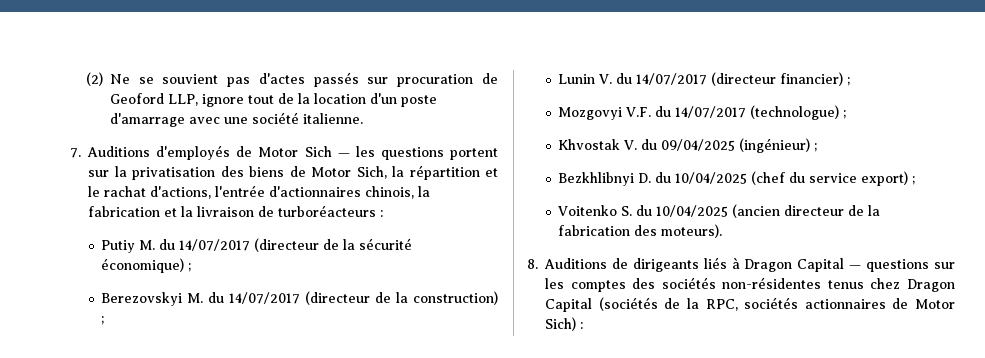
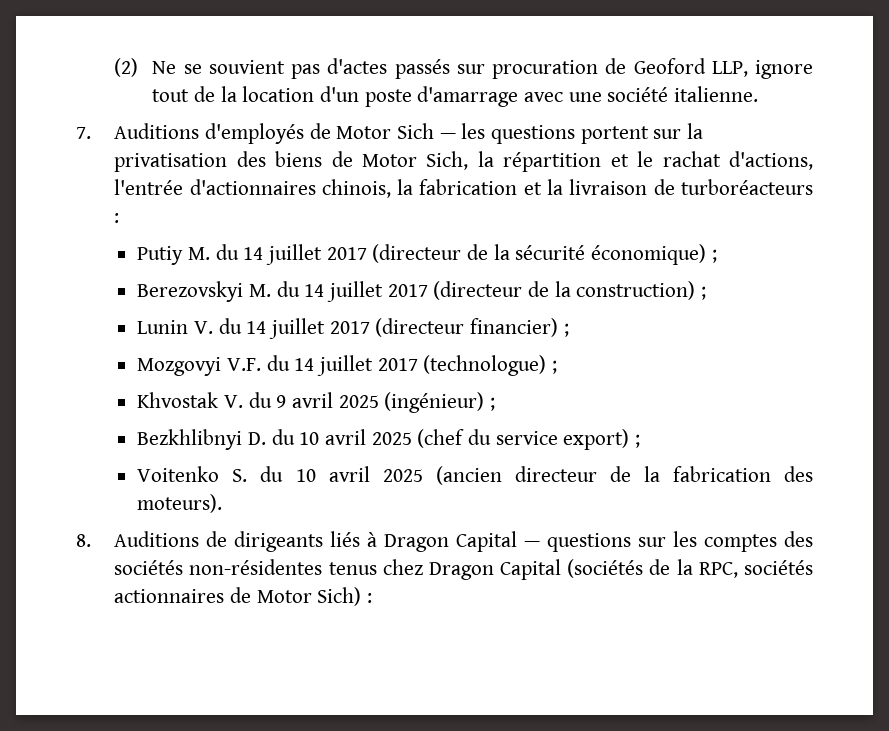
- Putiy M. du 14/07/2017 (directeur de la sécurité économique) ;
+ Putiy M. du 14 juillet 2017 (directeur de la sécurité économique) ;
- Berezovskyi M. du 14/07/2017 (directeur de la construction) ;
+ Berezovskyi M. du 14 juillet 2017 (directeur de la construction) ;
- Lunin V. du 14/07/2017 (directeur financier) ;
+ Lunin V. du 14 juillet 2017 (directeur financier) ;
- Mozgovyi V.F. du 14/07/2017 (technologue) ;
+ Mozgovyi V.F. du 14 juillet 2017 (technologue) ;
- Khvostak V. du 09/04/2025 (ingénieur) ;
+ Khvostak V. du 9 avril 2025 (ingénieur) ;
- Bezkhlibnyi D. du 10/04/2025 (chef du service export) ;
+ Bezkhlibnyi D. du 10 avril 2025 (chef du service export) ;
- Voitenko S. du 10/04/2025 (ancien directeur de la fabrication des moteurs).
+ Voitenko S. du 10 avril 2025 (ancien directeur de la fabrication des moteurs).

